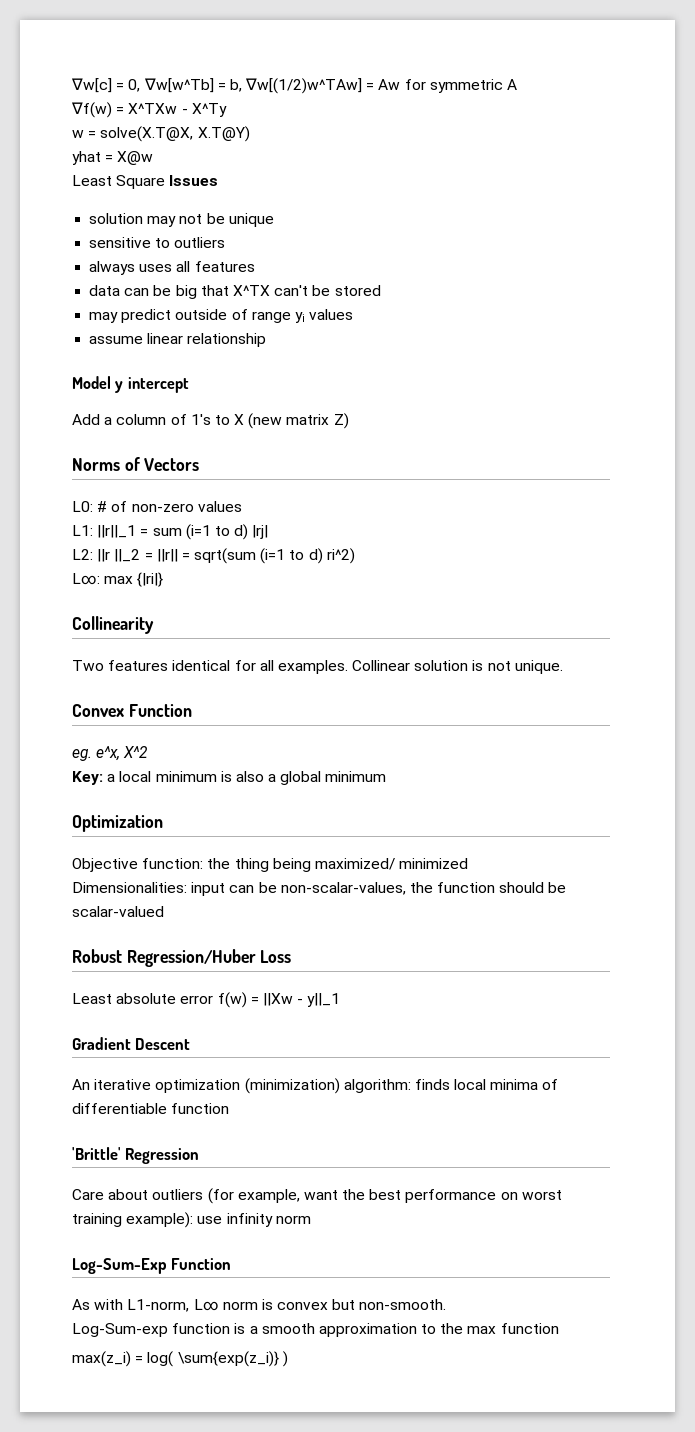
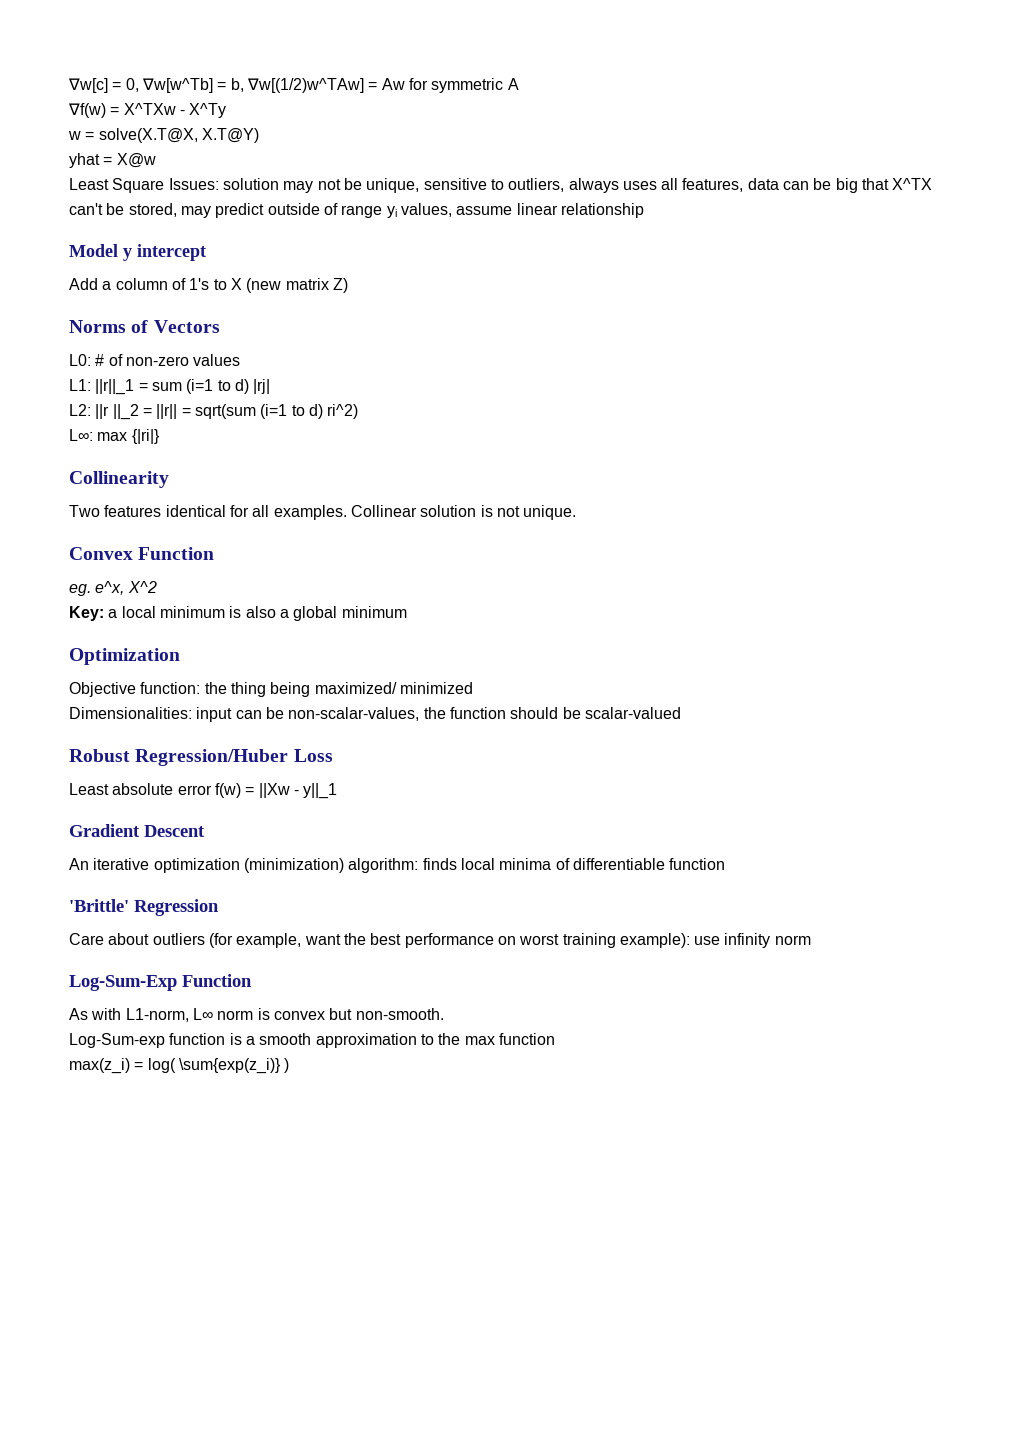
- Least Square Issues
- solution may not be unique
- sensitive to outliers
- always uses all features
- data can be big that X^TX can't be stored
- may predict outside of range yi values
- assume linear relationship
+ Least Square Issues: solution may not be unique, sensitive to outliers, always uses all features, data can be big that X^TX can't be stored, may predict outside of range yi values, assume linear relationship

